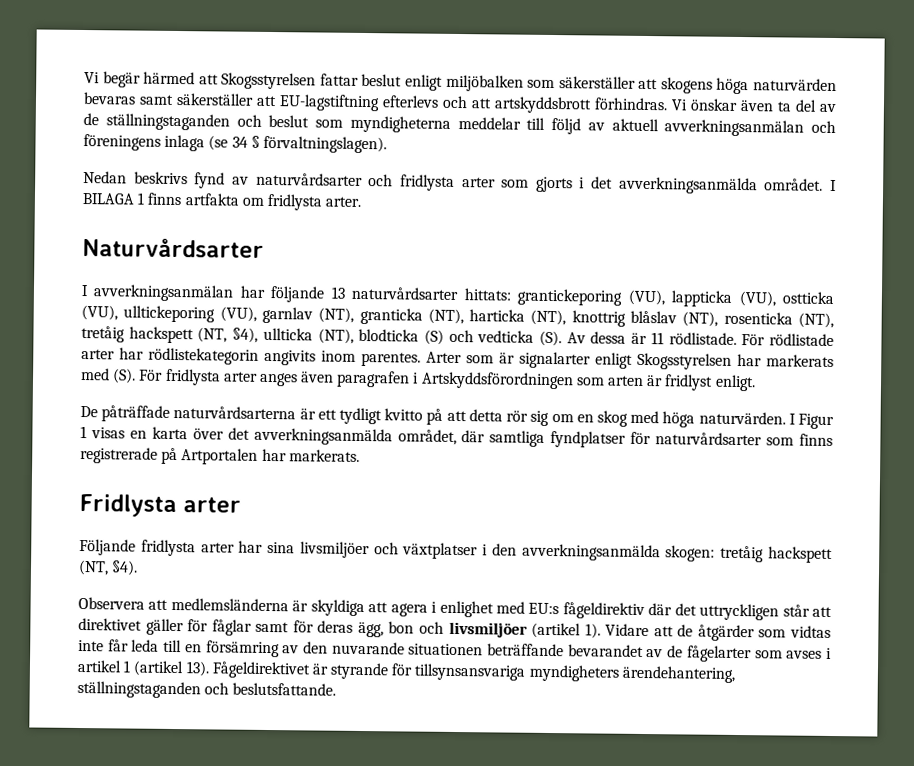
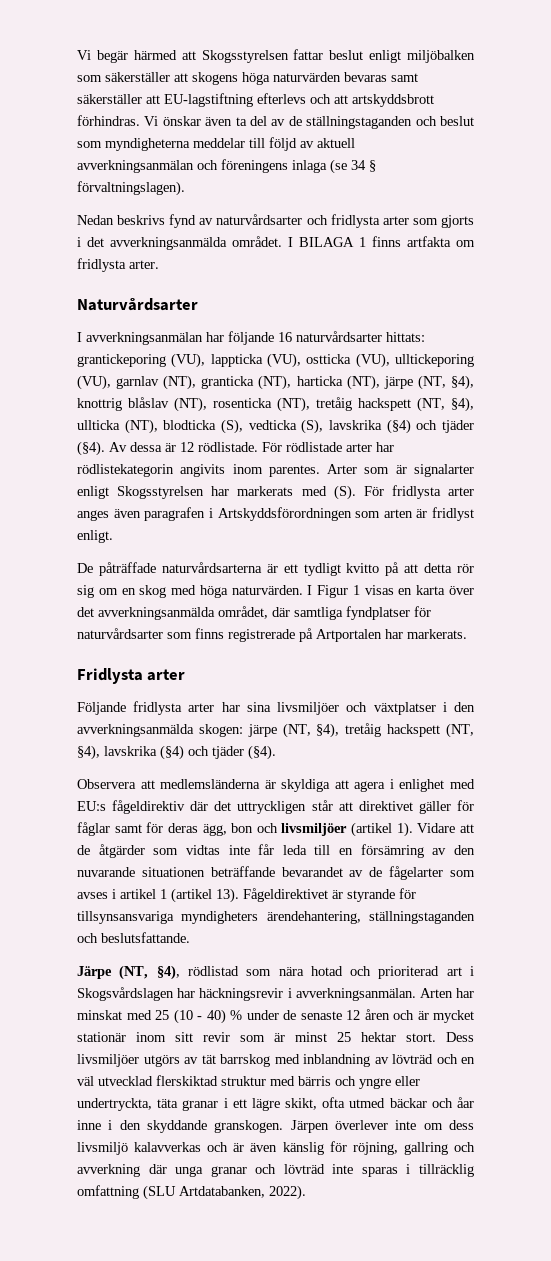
- I avverkningsanmälan har följande 13 naturvårdsarter hittats: grantickeporing (VU), lappticka (VU), ostticka (VU), ulltickeporing (VU), garnlav (NT), granticka (NT), harticka (NT), knottrig blåslav (NT), rosenticka (NT), tretåig hackspett (NT, §4), ullticka (NT), blodticka (S) och vedticka (S). Av dessa är 11 rödlistade.
+ I avverkningsanmälan har följande 16 naturvårdsarter hittats: grantickeporing (VU), lappticka (VU), ostticka (VU), ulltickeporing (VU), garnlav (NT), granticka (NT), harticka (NT), järpe (NT, §4), knottrig blåslav (NT), rosenticka (NT), tretåig hackspett (NT, §4), ullticka (NT), blodticka (S), vedticka (S), lavskrika (§4) och tjäder (§4). Av dessa är 12 rödlistade.
- Följande fridlysta arter har sina livsmiljöer och växtplatser i den avverkningsanmälda skogen: tretåig hackspett (NT, §4).
+ Följande fridlysta arter har sina livsmiljöer och växtplatser i den avverkningsanmälda skogen: järpe (NT, §4), tretåig hackspett (NT, §4), lavskrika (§4) och tjäder (§4).
+ Järpe (NT, §4), rödlistad som nära hotad och prioriterad art i Skogsvårdslagen har häckningsrevir i avverkningsanmälan. Arten har minskat med 25 (10 - 40) % under de senaste 12 åren och är mycket stationär inom sitt revir som är minst 25 hektar stort. Dess livsmiljöer utgörs av tät barrskog med inblandning av lövträd och en väl utvecklad flerskiktad struktur med bärris och yngre eller undertryckta, täta granar i ett lägre skikt, ofta utmed bäckar och åar inne i den skyddande granskogen. Järpen överlever inte om dess livsmiljö kalavverkas och är även känslig för röjning, gallring och avverkning där unga granar och lövträd inte sparas i tillräcklig omfattning (SLU Artdatabanken, 2022).

